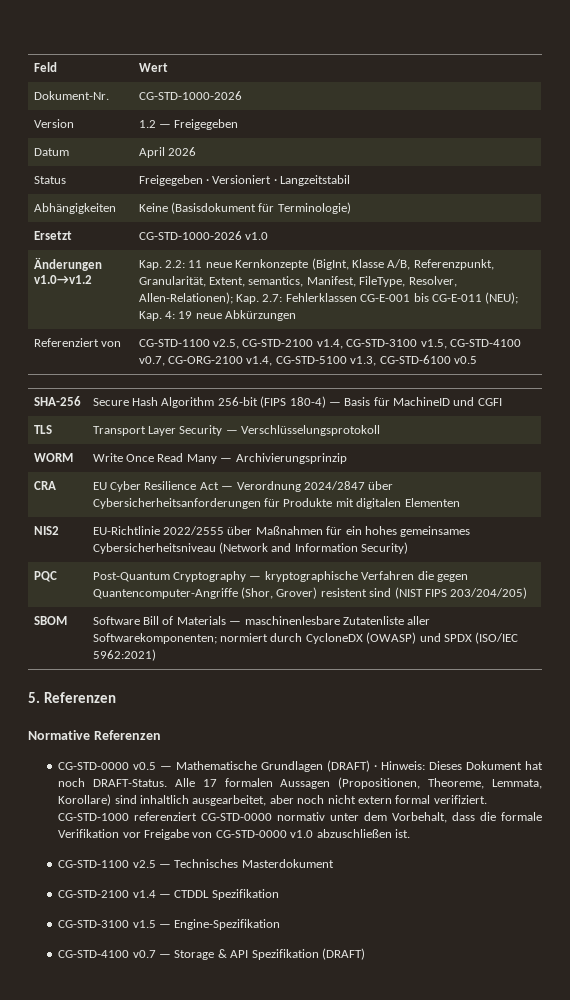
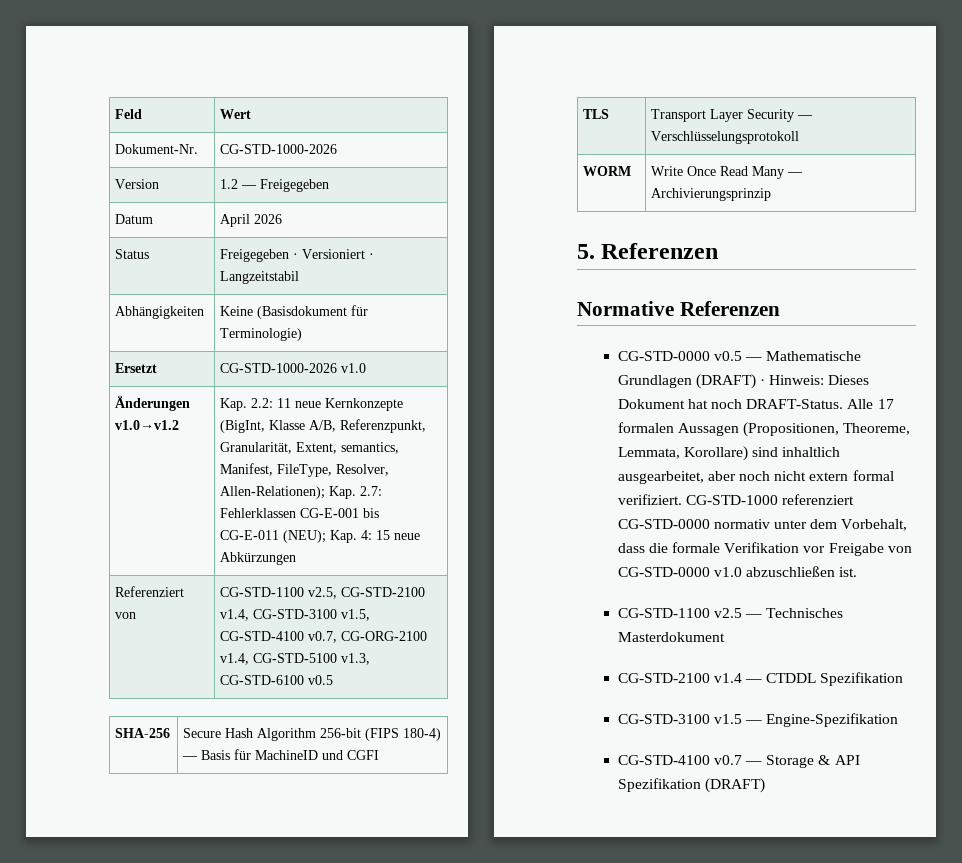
- Änderungen v1.0→v1.2 | Kap. 2.2: 11 neue Kernkonzepte (BigInt, Klasse A/B, Referenzpunkt, Granularität, Extent, semantics, Manifest, FileType, Resolver, Allen-Relationen); Kap. 2.7: Fehlerklassen CG-E-001 bis CG-E-011 (NEU); Kap. 4: 19 neue Abkürzungen
+ Änderungen v1.0→v1.2 | Kap. 2.2: 11 neue Kernkonzepte (BigInt, Klasse A/B, Referenzpunkt, Granularität, Extent, semantics, Manifest, FileType, Resolver, Allen-Relationen); Kap. 2.7: Fehlerklassen CG-E-001 bis CG-E-011 (NEU); Kap. 4: 15 neue Abkürzungen
- CRA | EU Cyber Resilience Act — Verordnung 2024/2847 über Cybersicherheitsanforderungen für Produkte mit digitalen Elementen
- NIS2 | EU-Richtlinie 2022/2555 über Maßnahmen für ein hohes gemeinsames Cybersicherheitsniveau (Network and Information Security)
- PQC | Post-Quantum Cryptography — kryptographische Verfahren die gegen Quantencomputer-Angriffe (Shor, Grover) resistent sind (NIST FIPS 203/204/205)
- SBOM | Software Bill of Materials — maschinenlesbare Zutatenliste aller Softwarekomponenten; normiert durch CycloneDX (OWASP) und SPDX (ISO/IEC 5962:2021)

